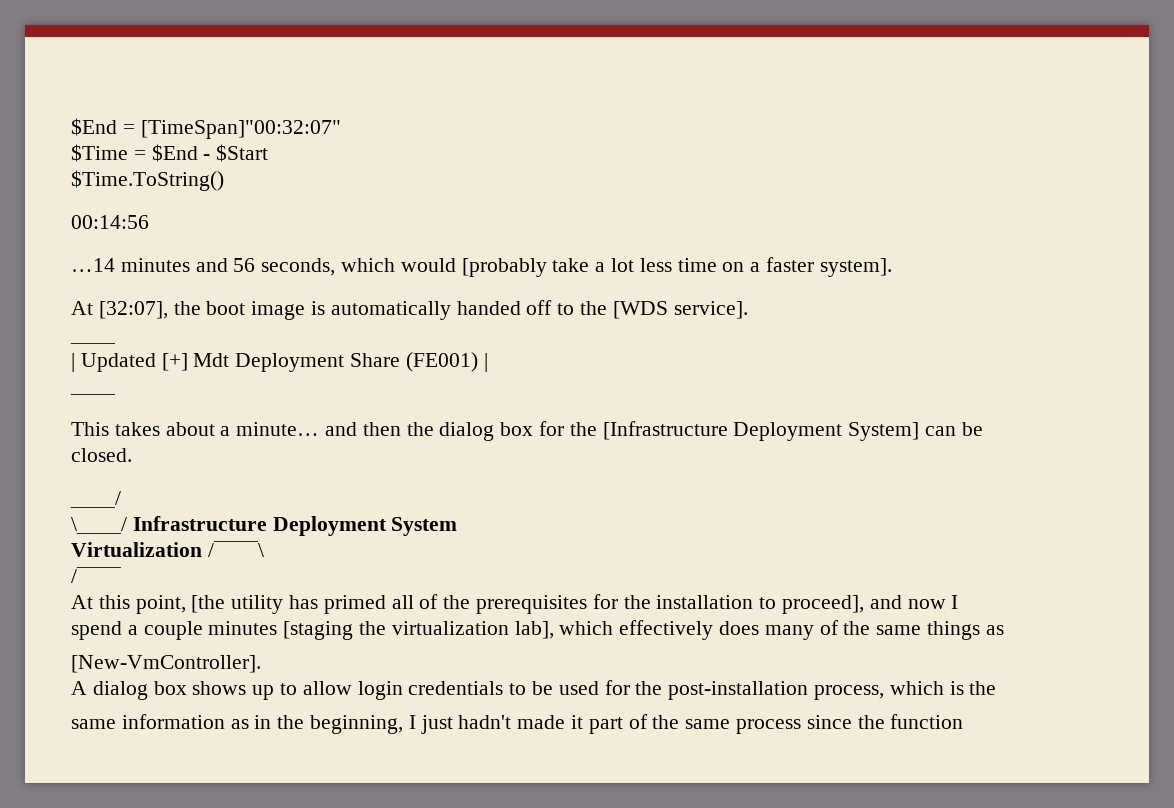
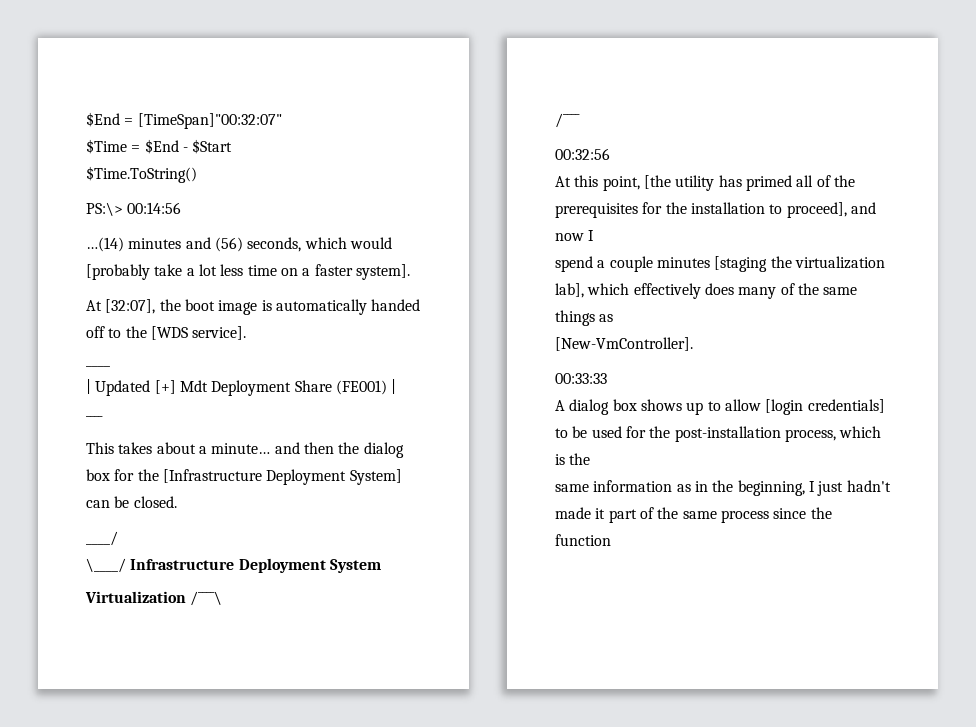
- 00:14:56
+ PS:\> 00:14:56
- …14 minutes and 56 seconds, which would [probably take a lot less time on a faster system].
+ …(14) minutes and (56) seconds, which would [probably take a lot less time on a faster system].
+ 00:32:56
+ 00:33:33
- A dialog box shows up to allow login credentials to be used for the post-installation process, which is the
+ A dialog box shows up to allow [login credentials] to be used for the post-installation process, which is the

